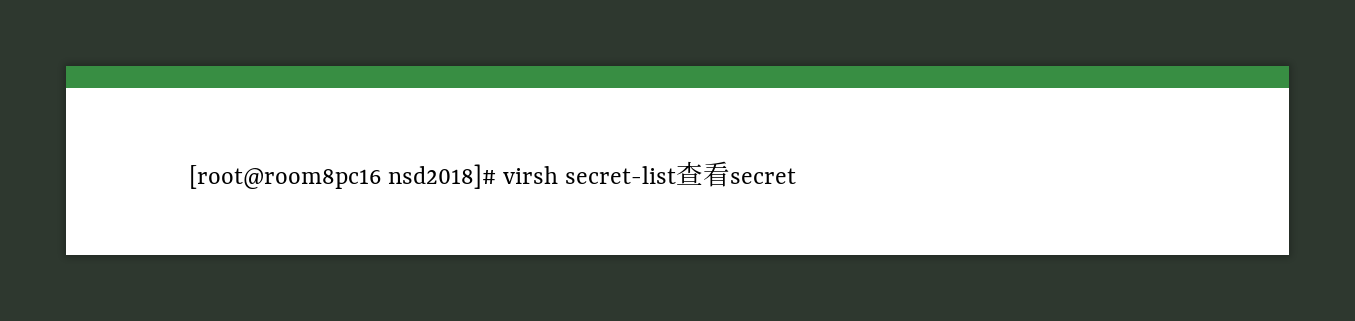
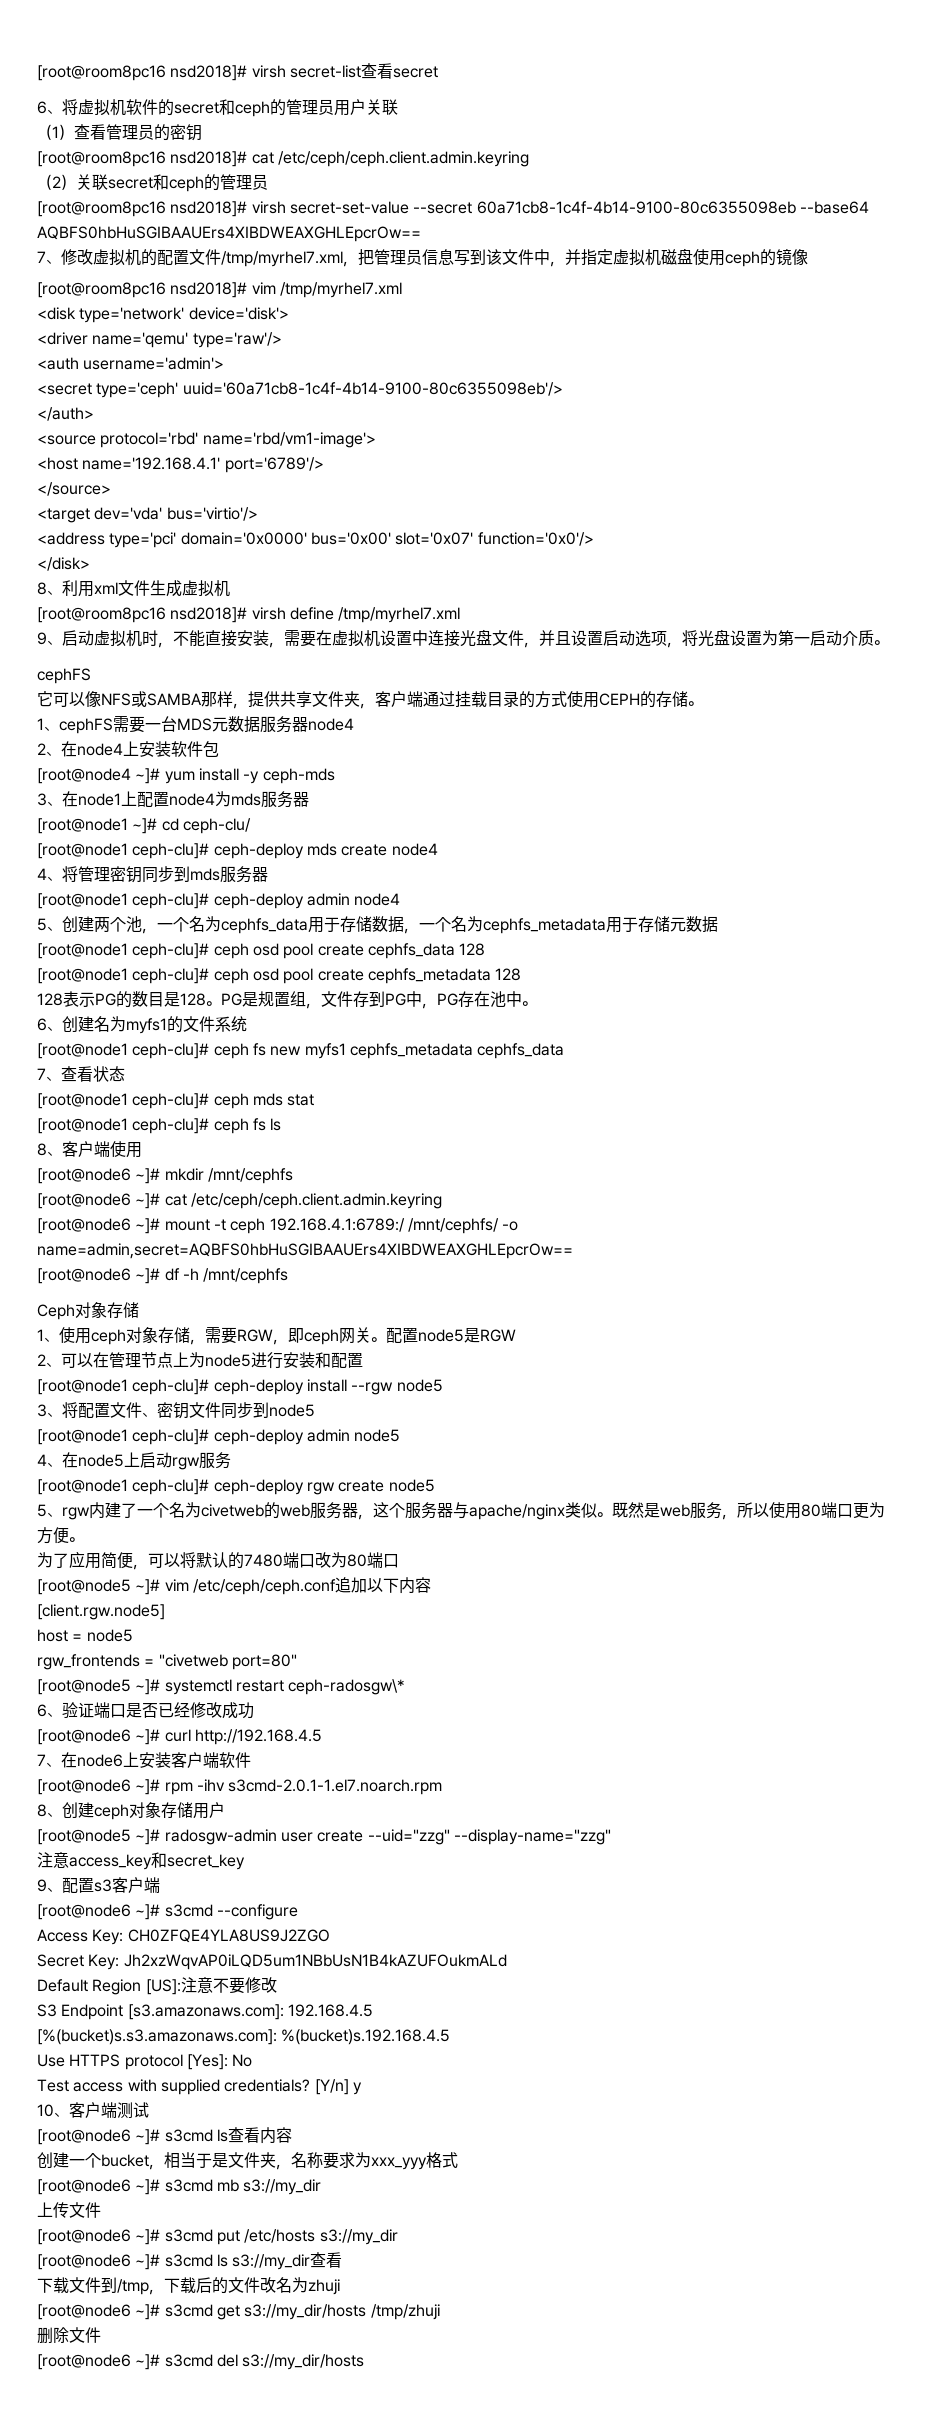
+ 6、将虚拟机软件的secret和ceph的管理员用户关联
+ （1）查看管理员的密钥
+ [root@room8pc16 nsd2018]# cat /etc/ceph/ceph.client.admin.keyring
+ （2）关联secret和ceph的管理员
+ [root@room8pc16 nsd2018]# virsh secret-set-value --secret 60a71cb8-1c4f-4b14-9100-80c6355098eb --base64 AQBFS0hbHuSGIBAAUErs4XIBDWEAXGHLEpcrOw==
+ 7、修改虚拟机的配置文件/tmp/myrhel7.xml，把管理员信息写到该文件中，并指定虚拟机磁盘使用ceph的镜像
+ [root@room8pc16 nsd2018]# vim /tmp/myrhel7.xml
+ <disk type='network' device='disk'>
+ <driver name='qemu' type='raw'/>
+ <auth username='admin'>
+ <secret type='ceph' uuid='60a71cb8-1c4f-4b14-9100-80c6355098eb'/>
+ </auth>
+ <source protocol='rbd' name='rbd/vm1-image'>
+ <host name='192.168.4.1' port='6789'/>
+ </source>
+ <target dev='vda' bus='virtio'/>
+ <address type='pci' domain='0x0000' bus='0x00' slot='0x07' function='0x0'/>
+ </disk>
+ 8、利用xml文件生成虚拟机
+ [root@room8pc16 nsd2018]# virsh define /tmp/myrhel7.xml
+ 9、启动虚拟机时，不能直接安装，需要在虚拟机设置中连接光盘文件，并且设置启动选项，将光盘设置为第一启动介质。
+ cephFS
+ 它可以像NFS或SAMBA那样，提供共享文件夹，客户端通过挂载目录的方式使用CEPH的存储。
+ 1、cephFS需要一台MDS元数据服务器node4
+ 2、在node4上安装软件包
+ [root@node4 ~]# yum install -y ceph-mds
+ 3、在node1上配置node4为mds服务器
+ [root@node1 ~]# cd ceph-clu/
+ [root@node1 ceph-clu]# ceph-deploy mds create node4
+ 4、将管理密钥同步到mds服务器
+ [root@node1 ceph-clu]# ceph-deploy admin node4
+ 5、创建两个池，一个名为cephfs_data用于存储数据，一个名为cephfs_metadata用于存储元数据
+ [root@node1 ceph-clu]# ceph osd pool create cephfs_data 128
+ [root@node1 ceph-clu]# ceph osd pool create cephfs_metadata 128
+ 128表示PG的数目是128。PG是规置组，文件存到PG中，PG存在池中。
+ 6、创建名为myfs1的文件系统
+ [root@node1 ceph-clu]# ceph fs new myfs1 cephfs_metadata cephfs_data
+ 7、查看状态
+ [root@node1 ceph-clu]# ceph mds stat
+ [root@node1 ceph-clu]# ceph fs ls
+ 8、客户端使用
+ [root@node6 ~]# mkdir /mnt/cephfs
+ [root@node6 ~]# cat /etc/ceph/ceph.client.admin.keyring
+ [root@node6 ~]# mount -t ceph 192.168.4.1:6789:/ /mnt/cephfs/ -o name=admin,secret=AQBFS0hbHuSGIBAAUErs4XIBDWEAXGHLEpcrOw==
+ [root@node6 ~]# df -h /mnt/cephfs
+ Ceph对象存储
+ 1、使用ceph对象存储，需要RGW，即ceph网关。配置node5是RGW
+ 2、可以在管理节点上为node5进行安装和配置
+ [root@node1 ceph-clu]# ceph-deploy install --rgw node5
+ 3、将配置文件、密钥文件同步到node5
+ [root@node1 ceph-clu]# ceph-deploy admin node5
+ 4、在node5上启动rgw服务
+ [root@node1 ceph-clu]# ceph-deploy rgw create node5
+ 5、rgw内建了一个名为civetweb的web服务器，这个服务器与apache/nginx类似。既然是web服务，所以使用80端口更为方便。
+ 为了应用简便，可以将默认的7480端口改为80端口
+ [root@node5 ~]# vim /etc/ceph/ceph.conf追加以下内容
+ [client.rgw.node5]
+ host = node5
+ rgw_frontends = "civetweb port=80"
+ [root@node5 ~]# systemctl restart ceph-radosgw\*
+ 6、验证端口是否已经修改成功
+ [root@node6 ~]# curl http://192.168.4.5
+ 7、在node6上安装客户端软件
+ [root@node6 ~]# rpm -ihv s3cmd-2.0.1-1.el7.noarch.rpm
+ 8、创建ceph对象存储用户
+ [root@node5 ~]# radosgw-admin user create --uid="zzg" --display-name="zzg"
+ 注意access_key和secret_key
+ 9、配置s3客户端
+ [root@node6 ~]# s3cmd --configure
+ Access Key: CH0ZFQE4YLA8US9J2ZGO
+ Secret Key: Jh2xzWqvAP0iLQD5um1NBbUsN1B4kAZUFOukmALd
+ Default Region [US]:注意不要修改
+ S3 Endpoint [s3.amazonaws.com]: 192.168.4.5
+ [%(bucket)s.s3.amazonaws.com]: %(bucket)s.192.168.4.5
+ Use HTTPS protocol [Yes]: No
+ Test access with supplied credentials? [Y/n] y
+ 10、客户端测试
+ [root@node6 ~]# s3cmd ls查看内容
+ 创建一个bucket，相当于是文件夹，名称要求为xxx_yyy格式
+ [root@node6 ~]# s3cmd mb s3://my_dir
+ 上传文件
+ [root@node6 ~]# s3cmd put /etc/hosts s3://my_dir
+ [root@node6 ~]# s3cmd ls s3://my_dir查看
+ 下载文件到/tmp，下载后的文件改名为zhuji
+ [root@node6 ~]# s3cmd get s3://my_dir/hosts /tmp/zhuji
+ 删除文件
+ [root@node6 ~]# s3cmd del s3://my_dir/hosts

